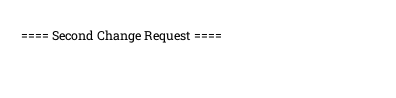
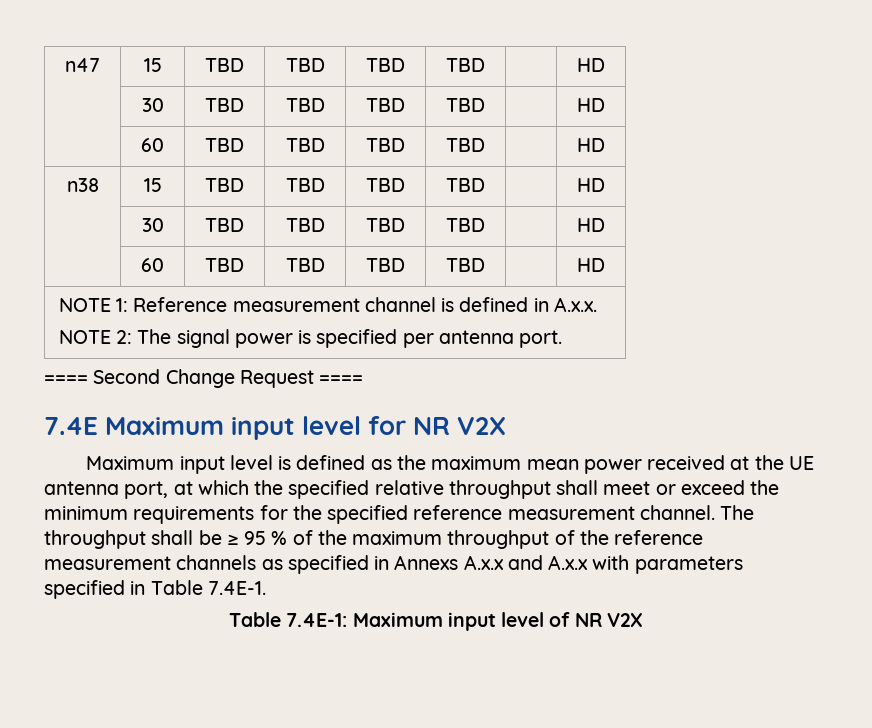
+ n47 | 15 | TBD | TBD | TBD | TBD | | HD
+ | 30 | TBD | TBD | TBD | TBD | | HD
+ | 60 | TBD | TBD | TBD | TBD | | HD
+ n38 | 15 | TBD | TBD | TBD | TBD | | HD
+ | 30 | TBD | TBD | TBD | TBD | | HD
+ | 60 | TBD | TBD | TBD | TBD | | HD
+ NOTE 1: Reference measurement channel is defined in A.x.x.
+ NOTE 2: The signal power is specified per antenna port.
+ 7.4E Maximum input level for NR V2X
+ Maximum input level is defined as the maximum mean power received at the UE antenna port, at which the specified relative throughput shall meet or exceed the minimum requirements for the specified reference measurement channel. The throughput shall be ≥ 95 % of the maximum throughput of the reference measurement channels as specified in Annexs A.x.x and A.x.x with parameters specified in Table 7.4E-1.
+ Table 7.4E-1: Maximum input level of NR V2X

